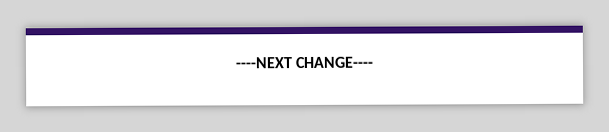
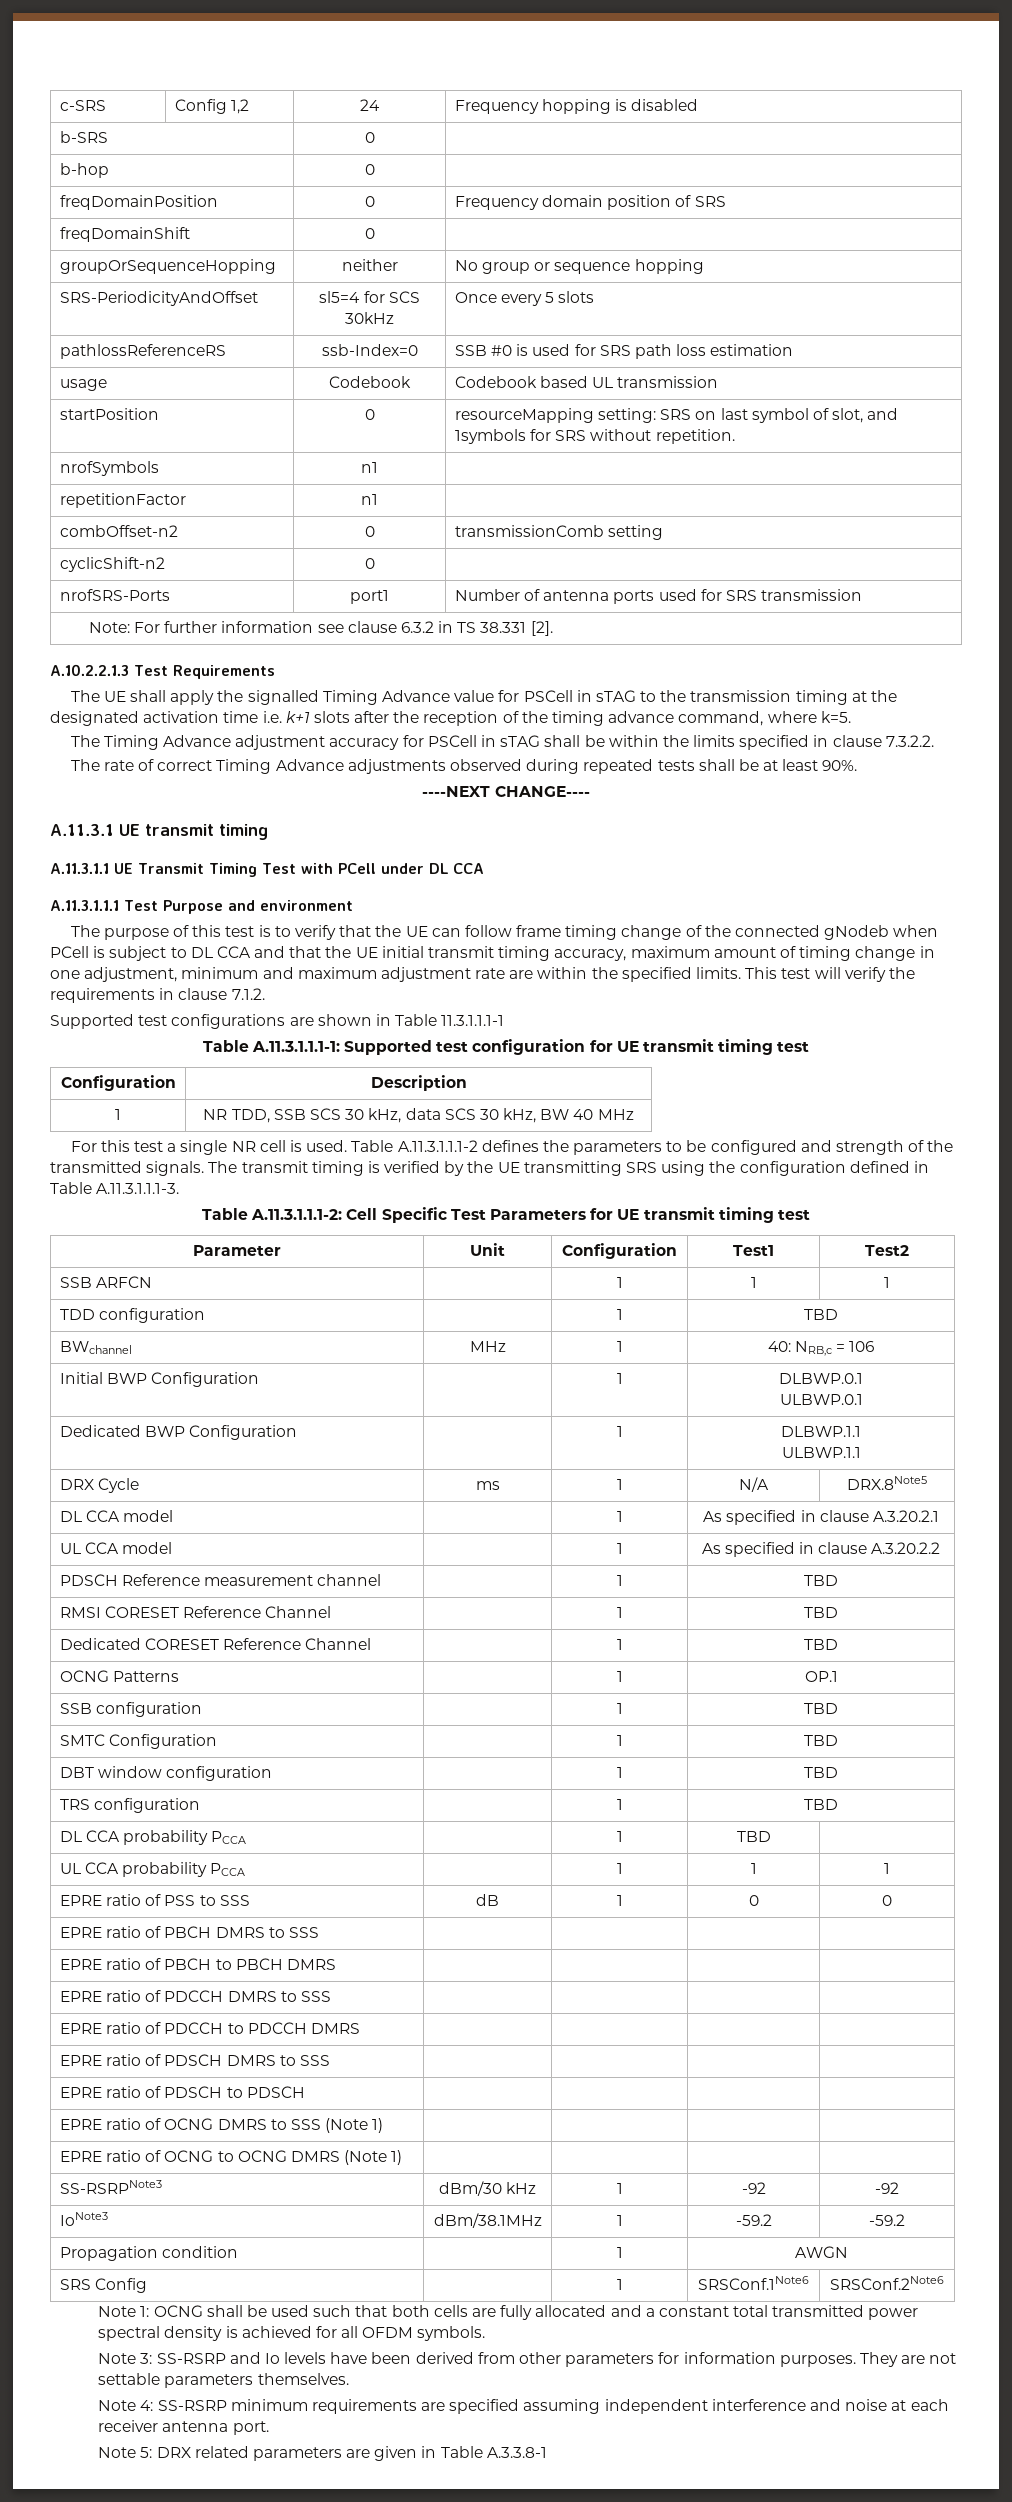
+ c-SRS | Config 1,2 | 24 | Frequency hopping is disabled
+ b-SRS | 0 |
+ b-hop | 0 |
+ freqDomainPosition | 0 | Frequency domain position of SRS
+ freqDomainShift | 0 |
+ groupOrSequenceHopping | neither | No group or sequence hopping
+ SRS-PeriodicityAndOffset | sl5=4 for SCS 30kHz | Once every 5 slots
+ pathlossReferenceRS | ssb-Index=0 | SSB #0 is used for SRS path loss estimation
+ usage | Codebook | Codebook based UL transmission
+ startPosition | 0 | resourceMapping setting: SRS on last symbol of slot, and 1symbols for SRS without repetition.
+ nrofSymbols | n1 |
+ repetitionFactor | n1 |
+ combOffset-n2 | 0 | transmissionComb setting
+ cyclicShift-n2 | 0 |
+ nrofSRS-Ports | port1 | Number of antenna ports used for SRS transmission
+ Note: For further information see clause 6.3.2 in TS 38.331 [2].
+ A.10.2.2.1.3 Test Requirements
+ The UE shall apply the signalled Timing Advance value for PSCell in sTAG to the transmission timing at the designated activation time i.e. k+1 slots after the reception of the timing advance command, where k=5.
+ The Timing Advance adjustment accuracy for PSCell in sTAG shall be within the limits specified in clause 7.3.2.2.
+ The rate of correct Timing Advance adjustments observed during repeated tests shall be at least 90%.
  ----NEXT CHANGE----
+ A.11.3.1 UE transmit timing
+ A.11.3.1.1 UE Transmit Timing Test with PCell under DL CCA
+ A.11.3.1.1.1 Test Purpose and environment
+ The purpose of this test is to verify that the UE can follow frame timing change of the connected gNodeb when PCell is subject to DL CCA and that the UE initial transmit timing accuracy, maximum amount of timing change in one adjustment, minimum and maximum adjustment rate are within the specified limits. This test will verify the requirements in clause 7.1.2.
+ Supported test configurations are shown in Table 11.3.1.1.1-1
+ Table A.11.3.1.1.1-1: Supported test configuration for UE transmit timing test
+ Configuration | Description
+ 1 | NR TDD, SSB SCS 30 kHz, data SCS 30 kHz, BW 40 MHz
+ For this test a single NR cell is used. Table A.11.3.1.1.1-2 defines the parameters to be configured and strength of the transmitted signals. The transmit timing is verified by the UE transmitting SRS using the configuration defined in Table A.11.3.1.1.1-3.
+ Table A.11.3.1.1.1-2: Cell Specific Test Parameters for UE transmit timing test
+ Parameter | Unit | Configuration | Test1 | Test2
+ SSB ARFCN | | 1 | 1 | 1
+ TDD configuration | | 1 | TBD
+ BWchannel | MHz | 1 | 40: NRB,c = 106
+ Initial BWP Configuration | | 1 | DLBWP.0.1
+ ULBWP.0.1
+ Dedicated BWP Configuration | | 1 | DLBWP.1.1
+ ULBWP.1.1
+ DRX Cycle | ms | 1 | N/A | DRX.8Note5
+ DL CCA model | | 1 | As specified in clause A.3.20.2.1
+ UL CCA model | | 1 | As specified in clause A.3.20.2.2
+ PDSCH Reference measurement channel | | 1 | TBD
+ RMSI CORESET Reference Channel | | 1 | TBD
+ Dedicated CORESET Reference Channel | | 1 | TBD
+ OCNG Patterns | | 1 | OP.1
+ SSB configuration | | 1 | TBD
+ SMTC Configuration | | 1 | TBD
+ DBT window configuration | | 1 | TBD
+ TRS configuration | | 1 | TBD
+ DL CCA probability PCCA | | 1 | TBD |
+ UL CCA probability PCCA | | 1 | 1 | 1
+ EPRE ratio of PSS to SSS | dB | 1 | 0 | 0
+ EPRE ratio of PBCH DMRS to SSS | | | |
+ EPRE ratio of PBCH to PBCH DMRS | | | |
+ EPRE ratio of PDCCH DMRS to SSS | | | |
+ EPRE ratio of PDCCH to PDCCH DMRS | | | |
+ EPRE ratio of PDSCH DMRS to SSS | | | |
+ EPRE ratio of PDSCH to PDSCH | | | |
+ EPRE ratio of OCNG DMRS to SSS (Note 1) | | | |
+ EPRE ratio of OCNG to OCNG DMRS (Note 1) | | | |
+ SS-RSRPNote3 | dBm/30 kHz | 1 | -92 | -92
+ IoNote3 | dBm/38.1MHz | 1 | -59.2 | -59.2
+ Propagation condition | | 1 | AWGN
+ SRS Config | | 1 | SRSConf.1Note6 | SRSConf.2Note6
+ Note 1: OCNG shall be used such that both cells are fully allocated and a constant total transmitted power spectral density is achieved for all OFDM symbols.
+ Note 3: SS-RSRP and Io levels have been derived from other parameters for information purposes. They are not settable parameters themselves.
+ Note 4: SS-RSRP minimum requirements are specified assuming independent interference and noise at each receiver antenna port.
+ Note 5: DRX related parameters are given in Table A.3.3.8-1

